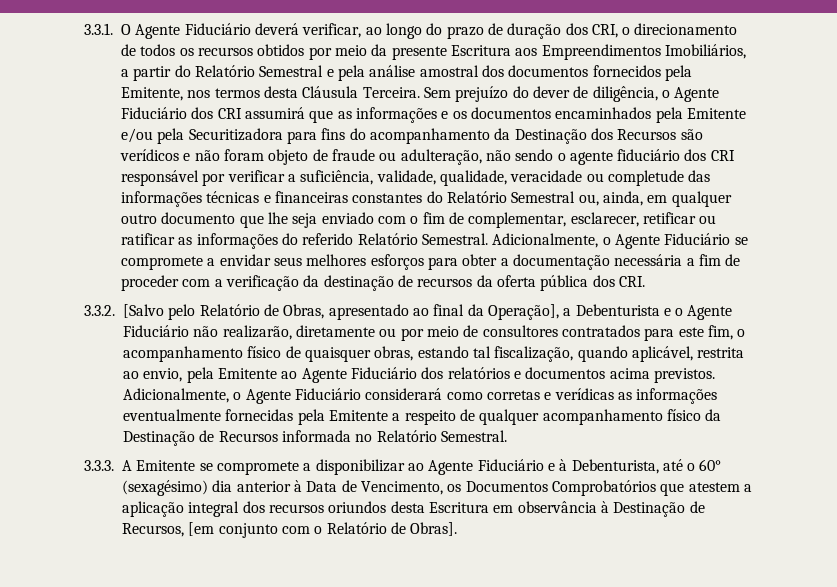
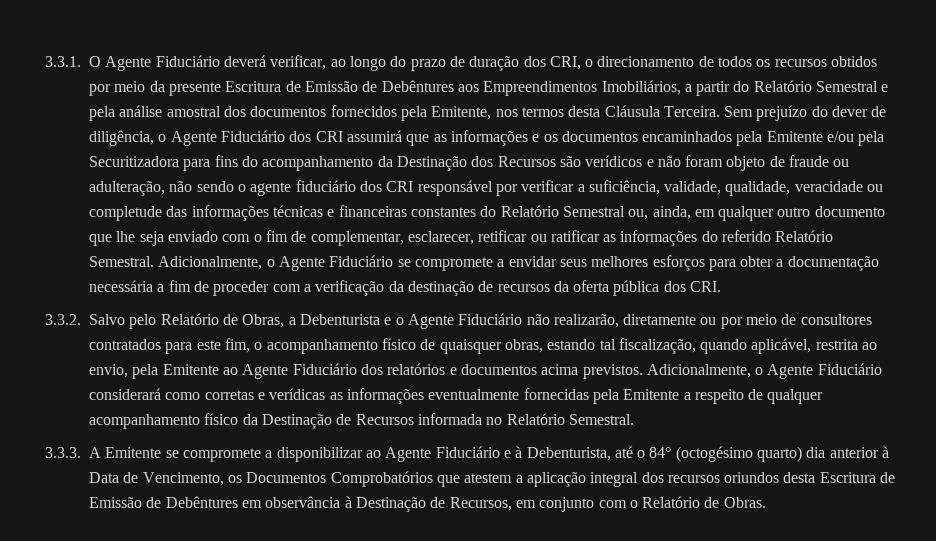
- 3.3.1. O Agente Fiduciário deverá verificar, ao longo do prazo de duração dos CRI, o direcionamento de todos os recursos obtidos por meio da presente Escritura aos Empreendimentos Imobiliários, a partir do Relatório Semestral e pela análise amostral dos documentos fornecidos pela Emitente, nos termos desta Cláusula Terceira.
+ 3.3.1. O Agente Fiduciário deverá verificar, ao longo do prazo de duração dos CRI, o direcionamento de todos os recursos obtidos por meio da presente Escritura de Emissão de Debêntures aos Empreendimentos Imobiliários, a partir do Relatório Semestral e pela análise amostral dos documentos fornecidos pela Emitente, nos termos desta Cláusula Terceira.
- 3.3.2. [Salvo pelo Relatório de Obras, apresentado ao final da Operação], a Debenturista e o Agente Fiduciário não realizarão, diretamente ou por meio de consultores contratados para este fim, o acompanhamento físico de quaisquer obras, estando tal fiscalização, quando aplicável, restrita ao envio, pela Emitente ao Agente Fiduciário dos relatórios e documentos acima previstos.
+ 3.3.2. Salvo pelo Relatório de Obras, a Debenturista e o Agente Fiduciário não realizarão, diretamente ou por meio de consultores contratados para este fim, o acompanhamento físico de quaisquer obras, estando tal fiscalização, quando aplicável, restrita ao envio, pela Emitente ao Agente Fiduciário dos relatórios e documentos acima previstos.
- 3.3.3. A Emitente se compromete a disponibilizar ao Agente Fiduciário e à Debenturista, até o 60° (sexagésimo) dia anterior à Data de Vencimento, os Documentos Comprobatórios que atestem a aplicação integral dos recursos oriundos desta Escritura em observância à Destinação de Recursos, [em conjunto com o Relatório de Obras].
+ 3.3.3. A Emitente se compromete a disponibilizar ao Agente Fiduciário e à Debenturista, até o 84° (octogésimo quarto) dia anterior à Data de Vencimento, os Documentos Comprobatórios que atestem a aplicação integral dos recursos oriundos desta Escritura de Emissão de Debêntures em observância à Destinação de Recursos, em conjunto com o Relatório de Obras.

